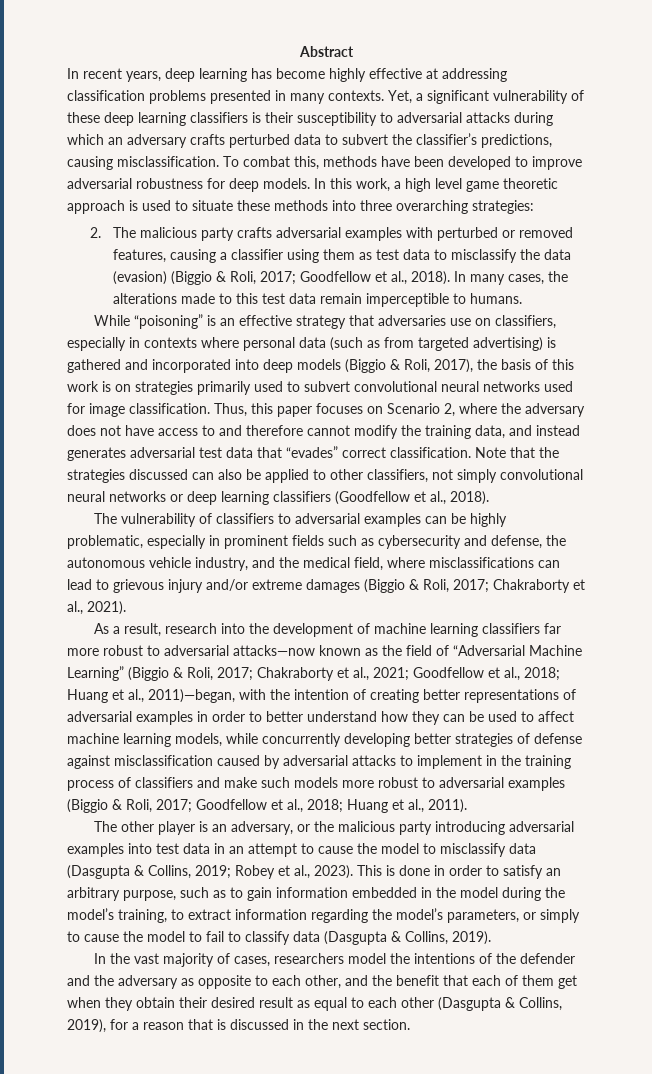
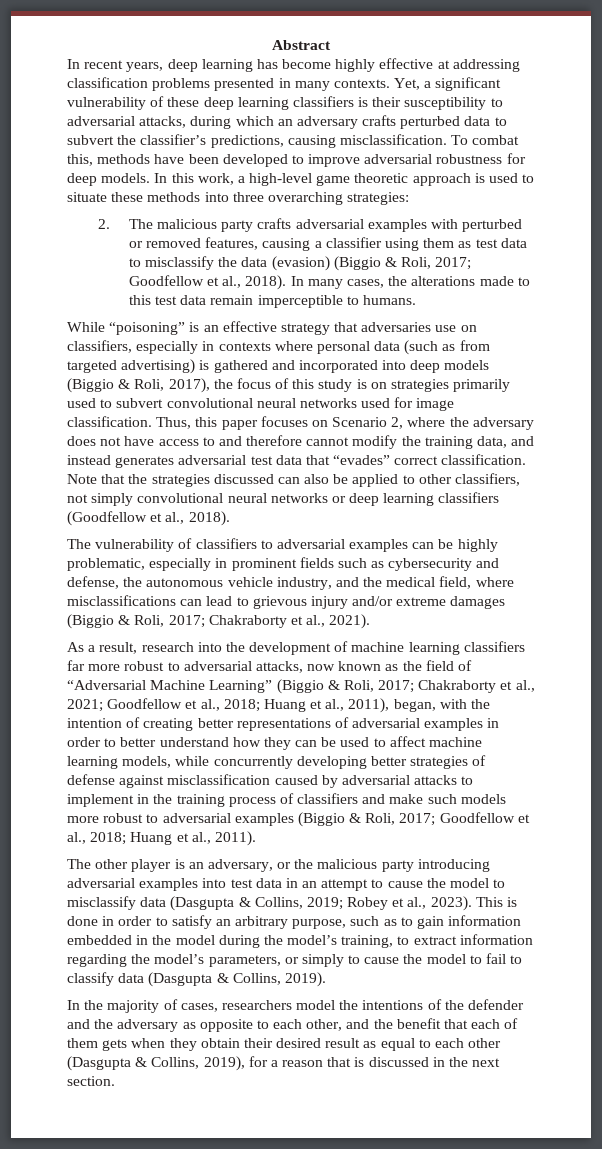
- Yet, a significant vulnerability of these deep learning classifiers is their susceptibility to adversarial attacks during which an adversary crafts perturbed data to subvert the classifier’s predictions, causing misclassification.
+ Yet, a significant vulnerability of these deep learning classifiers is their susceptibility to adversarial attacks, during which an adversary crafts perturbed data to subvert the classifier’s predictions, causing misclassification.
- In this work, a high level game theoretic approach is used to situate these methods into three overarching strategies:
+ In this work, a high-level game theoretic approach is used to situate these methods into three overarching strategies:
- While “poisoning” is an effective strategy that adversaries use on classifiers, especially in contexts where personal data (such as from targeted advertising) is gathered and incorporated into deep models (Biggio & Roli, 2017), the basis of this work is on strategies primarily used to subvert convolutional neural networks used for image classification.
+ While “poisoning” is an effective strategy that adversaries use on classifiers, especially in contexts where personal data (such as from targeted advertising) is gathered and incorporated into deep models (Biggio & Roli, 2017), the focus of this study is on strategies primarily used to subvert convolutional neural networks used for image classification.
- As a result, research into the development of machine learning classifiers far more robust to adversarial attacks—now known as the field of “Adversarial Machine Learning” (Biggio & Roli, 2017;
+ As a result, research into the development of machine learning classifiers far more robust to adversarial attacks, now known as the field of “Adversarial Machine Learning” (Biggio & Roli, 2017;
- Huang et al., 2011)—began, with the intention of creating better representations of adversarial examples in order to better understand how they can be used to affect machine learning models, while concurrently developing better strategies of defense against misclassification caused by adversarial attacks to implement in the training process of classifiers and make such models more robust to adversarial examples (Biggio & Roli, 2017;
+ Huang et al., 2011), began, with the intention of creating better representations of adversarial examples in order to better understand how they can be used to affect machine learning models, while concurrently developing better strategies of defense against misclassification caused by adversarial attacks to implement in the training process of classifiers and make such models more robust to adversarial examples (Biggio & Roli, 2017;
- In the vast majority of cases, researchers model the intentions of the defender and the adversary as opposite to each other, and the benefit that each of them get when they obtain their desired result as equal to each other (Dasgupta & Collins, 2019), for a reason that is discussed in the next section.
+ In the majority of cases, researchers model the intentions of the defender and the adversary as opposite to each other, and the benefit that each of them gets when they obtain their desired result as equal to each other (Dasgupta & Collins, 2019), for a reason that is discussed in the next section.

